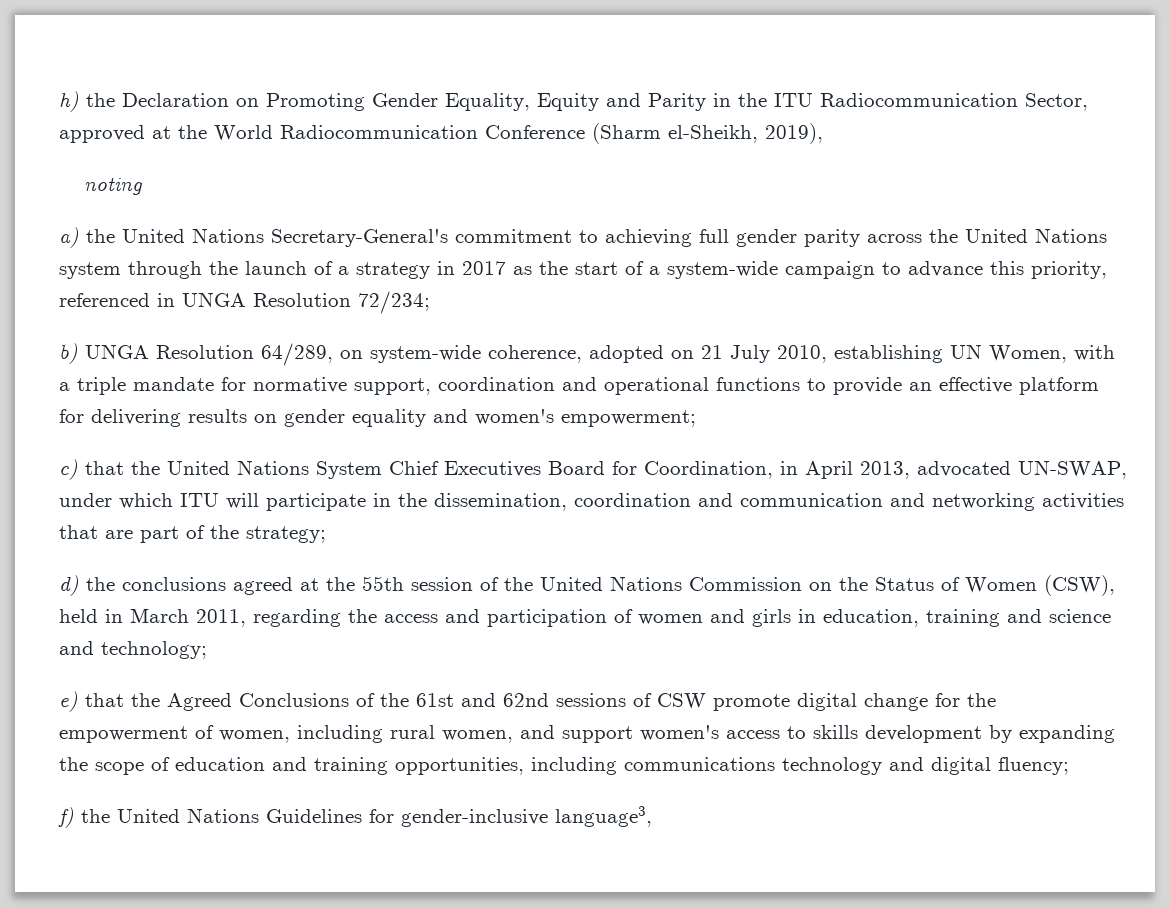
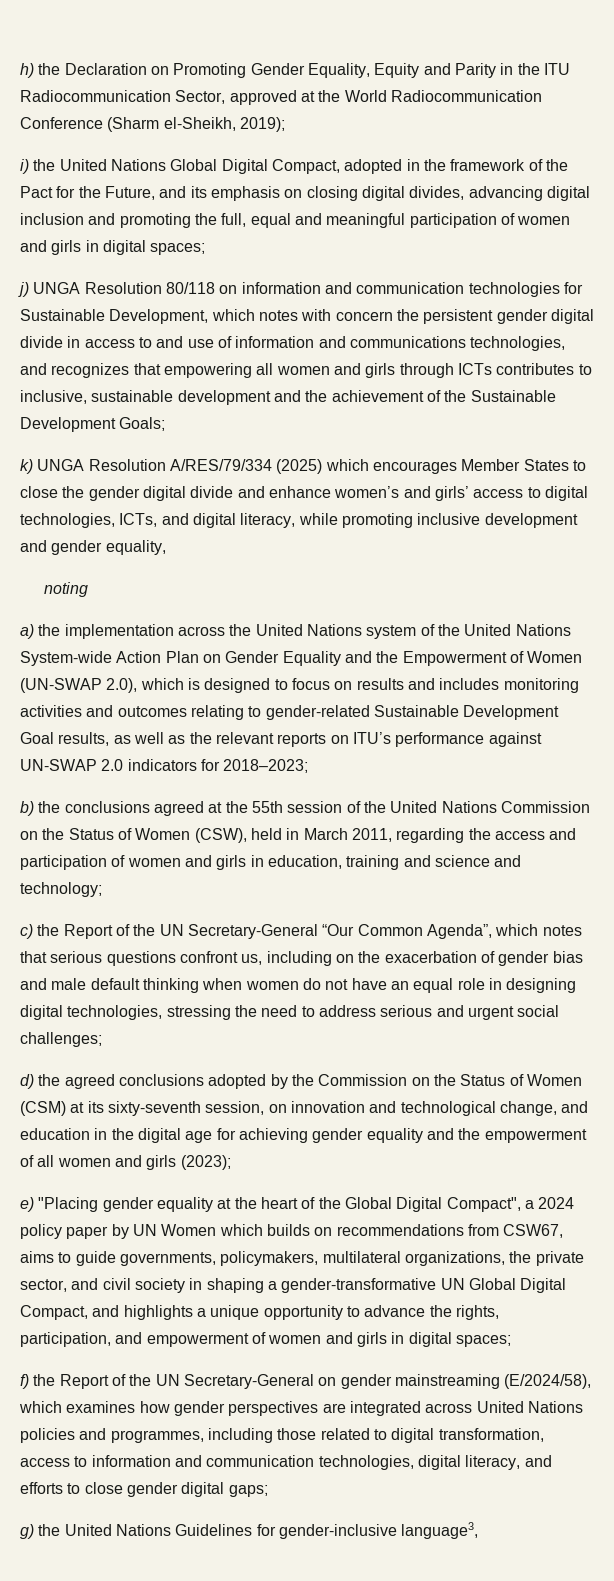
- h) the Declaration on Promoting Gender Equality, Equity and Parity in the ITU Radiocommunication Sector, approved at the World Radiocommunication Conference (Sharm el-Sheikh, 2019),
+ h) the Declaration on Promoting Gender Equality, Equity and Parity in the ITU Radiocommunication Sector, approved at the World Radiocommunication Conference (Sharm el-Sheikh, 2019);
+ i) the United Nations Global Digital Compact, adopted in the framework of the Pact for the Future, and its emphasis on closing digital divides, advancing digital inclusion and promoting the full, equal and meaningful participation of women and girls in digital spaces;
+ j) UNGA Resolution 80/118 on information and communication technologies for Sustainable Development, which notes with concern the persistent gender digital divide in access to and use of information and communications technologies, and recognizes that empowering all women and girls through ICTs contributes to inclusive, sustainable development and the achievement of the Sustainable Development Goals;
+ k) UNGA Resolution A/RES/79/334 (2025) which encourages Member States to close the gender digital divide and enhance women’s and girls’ access to digital technologies, ICTs, and digital literacy, while promoting inclusive development and gender equality,
  noting
- a) the United Nations Secretary-General's commitment to achieving full gender parity across the United Nations system through the launch of a strategy in 2017 as the start of a system-wide campaign to advance this priority, referenced in UNGA Resolution 72/234;
- b) UNGA Resolution 64/289, on system-wide coherence, adopted on 21 July 2010, establishing UN Women, with a triple mandate for normative support, coordination and operational functions to provide an effective platform for delivering results on gender equality and women's empowerment;
- c) that the United Nations System Chief Executives Board for Coordination, in April 2013, advocated UN-SWAP, under which ITU will participate in the dissemination, coordination and communication and networking activities that are part of the strategy;
- d) the conclusions agreed at the 55th session of the United Nations Commission on the Status of Women (CSW), held in March 2011, regarding the access and participation of women and girls in education, training and science and technology;
+ a) the implementation across the United Nations system of the United Nations System-wide Action Plan on Gender Equality and the Empowerment of Women (UN-SWAP 2.0), which is designed to focus on results and includes monitoring activities and outcomes relating to gender-related Sustainable Development Goal results, as well as the relevant reports on ITU’s performance against UN-SWAP 2.0 indicators for 2018–2023;
+ b) the conclusions agreed at the 55th session of the United Nations Commission on the Status of Women (CSW), held in March 2011, regarding the access and participation of women and girls in education, training and science and technology;
- e) that the Agreed Conclusions of the 61st and 62nd sessions of CSW promote digital change for the empowerment of women, including rural women, and support women's access to skills development by expanding the scope of education and training opportunities, including communications technology and digital fluency;
- f) the United Nations Guidelines for gender-inclusive language3,
+ c) the Report of the UN Secretary-General “Our Common Agenda”, which notes that serious questions confront us, including on the exacerbation of gender bias and male default thinking when women do not have an equal role in designing digital technologies, stressing the need to address serious and urgent social challenges;
+ d) the agreed conclusions adopted by the Commission on the Status of Women (CSM) at its sixty-seventh session, on innovation and technological change, and education in the digital age for achieving gender equality and the empowerment of all women and girls (2023);
+ e) "Placing gender equality at the heart of the Global Digital Compact", a 2024 policy paper by UN Women which builds on recommendations from CSW67, aims to guide governments, policymakers, multilateral organizations, the private sector, and civil society in shaping a gender-transformative UN Global Digital Compact, and highlights a unique opportunity to advance the rights, participation, and empowerment of women and girls in digital spaces;
+ f) the Report of the UN Secretary-General on gender mainstreaming (E/2024/58), which examines how gender perspectives are integrated across United Nations policies and programmes, including those related to digital transformation, access to information and communication technologies, digital literacy, and efforts to close gender digital gaps;
+ g) the United Nations Guidelines for gender-inclusive language3,

